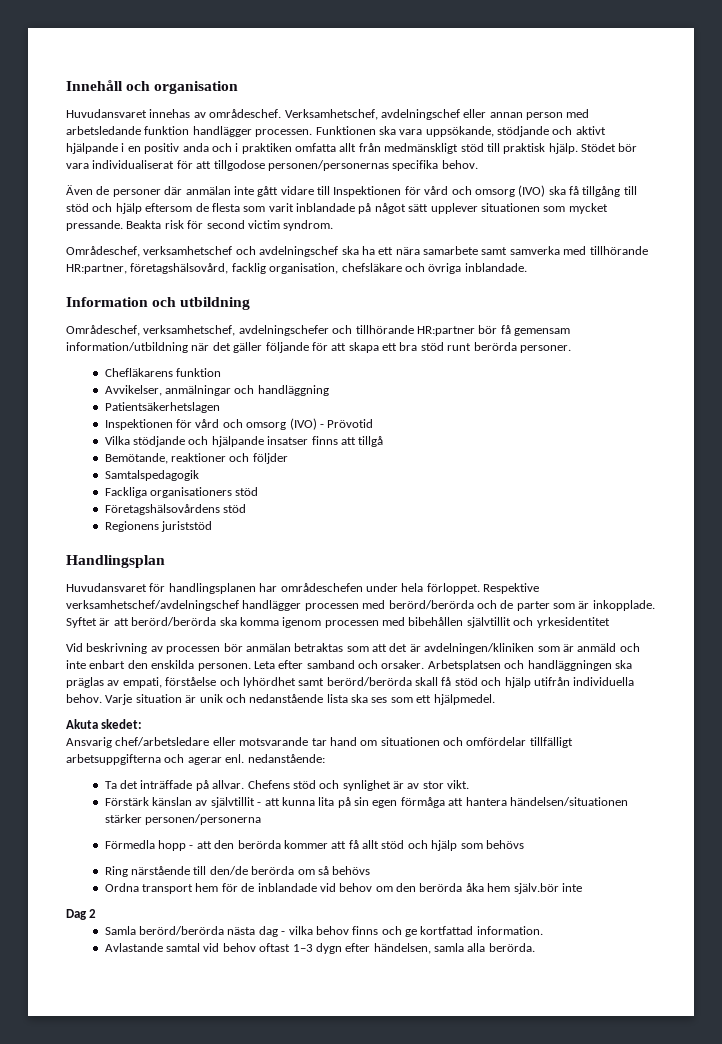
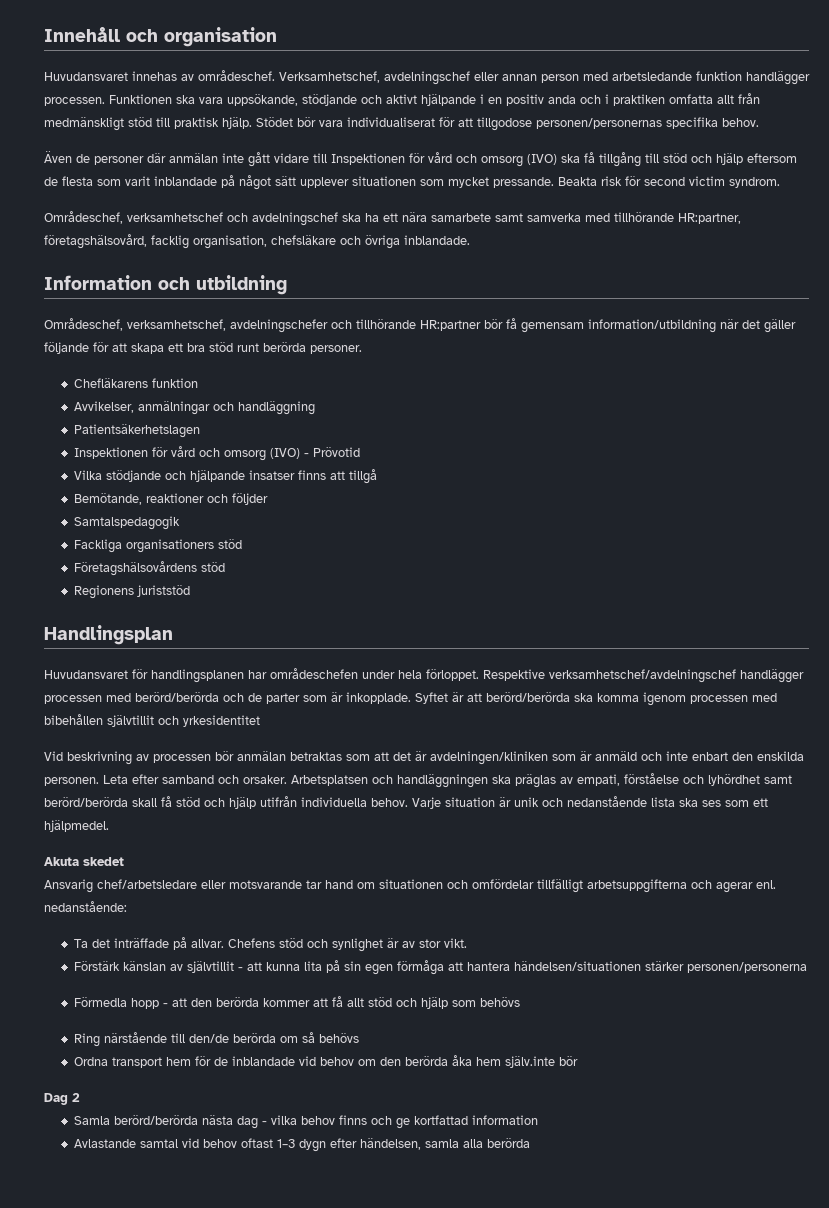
- Akuta skedet:
+ Akuta skedet
- Ordna transport hem för de inblandade vid behov om den berörda åka hem själv.bör inte
+ Ordna transport hem för de inblandade vid behov om den berörda åka hem själv.inte bör
- Samla berörd/berörda nästa dag - vilka behov finns och ge kortfattad information.
+ Samla berörd/berörda nästa dag - vilka behov finns och ge kortfattad information
- Avlastande samtal vid behov oftast 1–3 dygn efter händelsen, samla alla berörda.
+ Avlastande samtal vid behov oftast 1–3 dygn efter händelsen, samla alla berörda

